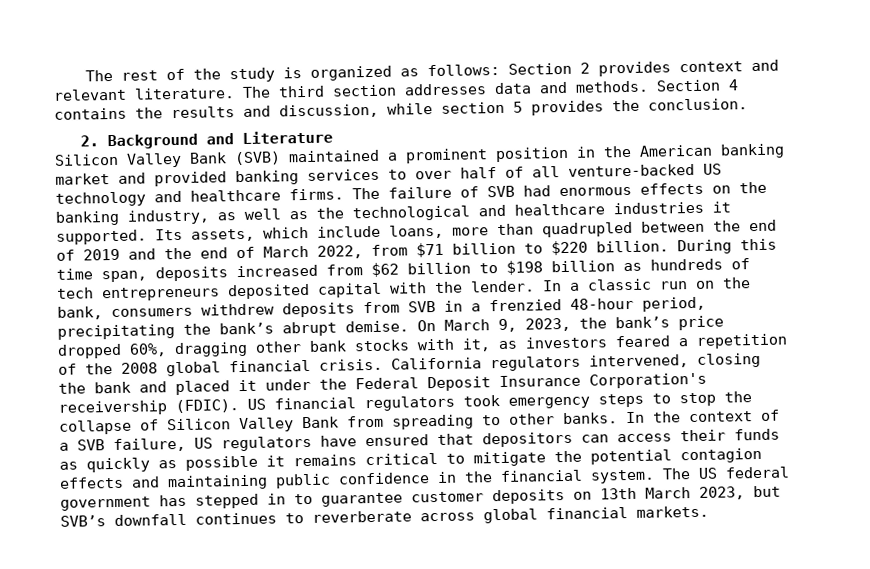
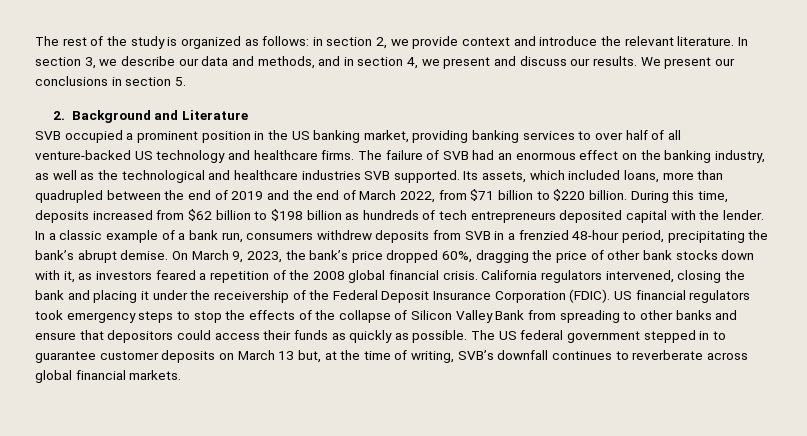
- The rest of the study is organized as follows: Section 2 provides context and relevant literature. The third section addresses data and methods. Section 4 contains the results and discussion, while section 5 provides the conclusion.
+ The rest of the study is organized as follows: in section 2, we provide context and introduce the relevant literature. In section 3, we describe our data and methods, and in section 4, we present and discuss our results. We present our conclusions in section 5.
- Silicon Valley Bank (SVB) maintained a prominent position in the American banking market and provided banking services to over half of all venture-backed US technology and healthcare firms.
+ SVB occupied a prominent position in the US banking market, providing banking services to over half of all venture-backed US technology and healthcare firms.
- The failure of SVB had enormous effects on the banking industry, as well as the technological and healthcare industries it supported.
+ The failure of SVB had an enormous effect on the banking industry, as well as the technological and healthcare industries SVB supported.
- Its assets, which include loans, more than quadrupled between the end of 2019 and the end of March 2022, from $71 billion to $220 billion.
+ Its assets, which included loans, more than quadrupled between the end of 2019 and the end of March 2022, from $71 billion to $220 billion.
- During this time span, deposits increased from $62 billion to $198 billion as hundreds of tech entrepreneurs deposited capital with the lender.
+ During this time, deposits increased from $62 billion to $198 billion as hundreds of tech entrepreneurs deposited capital with the lender.
- In a classic run on the bank, consumers withdrew deposits from SVB in a frenzied 48-hour period, precipitating the bank’s abrupt demise.
+ In a classic example of a bank run, consumers withdrew deposits from SVB in a frenzied 48-hour period, precipitating the bank’s abrupt demise.
- On March 9, 2023, the bank’s price dropped 60%, dragging other bank stocks with it, as investors feared a repetition of the 2008 global financial crisis.
+ On March 9, 2023, the bank’s price dropped 60%, dragging the price of other bank stocks down with it, as investors feared a repetition of the 2008 global financial crisis.
- California regulators intervened, closing the bank and placed it under the Federal Deposit Insurance Corporation's receivership (FDIC).
+ California regulators intervened, closing the bank and placing it under the receivership of the Federal Deposit Insurance Corporation (FDIC).
- US financial regulators took emergency steps to stop the collapse of Silicon Valley Bank from spreading to other banks. In the context of a SVB failure, US regulators have ensured that depositors can access their funds as quickly as possible it remains critical to mitigate the potential contagion effects and maintaining public confidence in the financial system.
+ US financial regulators took emergency steps to stop the effects of the collapse of Silicon Valley Bank from spreading to other banks and ensure that depositors could access their funds as quickly as possible.
- The US federal government has stepped in to guarantee customer deposits on 13th March 2023, but SVB’s downfall continues to reverberate across global financial markets.
+ The US federal government stepped in to guarantee customer deposits on March 13 but, at the time of writing, SVB’s downfall continues to reverberate across global financial markets.

